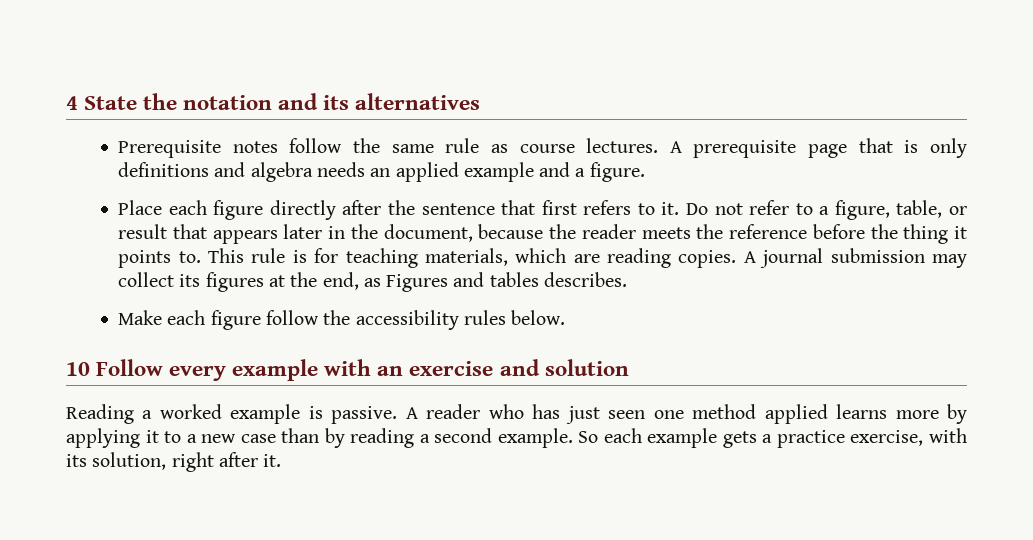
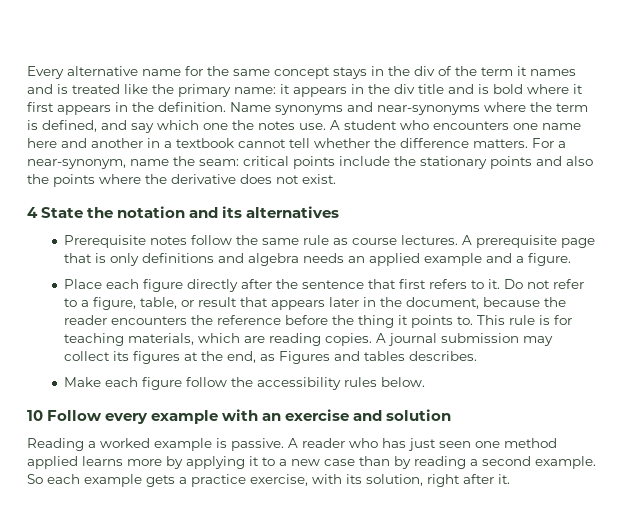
+ Every alternative name for the same concept stays in the div of the term it names and is treated like the primary name: it appears in the div title and is bold where it first appears in the definition. Name synonyms and near-synonyms where the term is defined, and say which one the notes use. A student who encounters one name here and another in a textbook cannot tell whether the difference matters. For a near-synonym, name the seam: critical points include the stationary points and also the points where the derivative does not exist.
- Do not refer to a figure, table, or result that appears later in the document, because the reader meets the reference before the thing it points to.
+ Do not refer to a figure, table, or result that appears later in the document, because the reader encounters the reference before the thing it points to.

